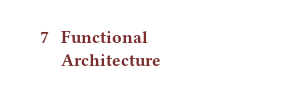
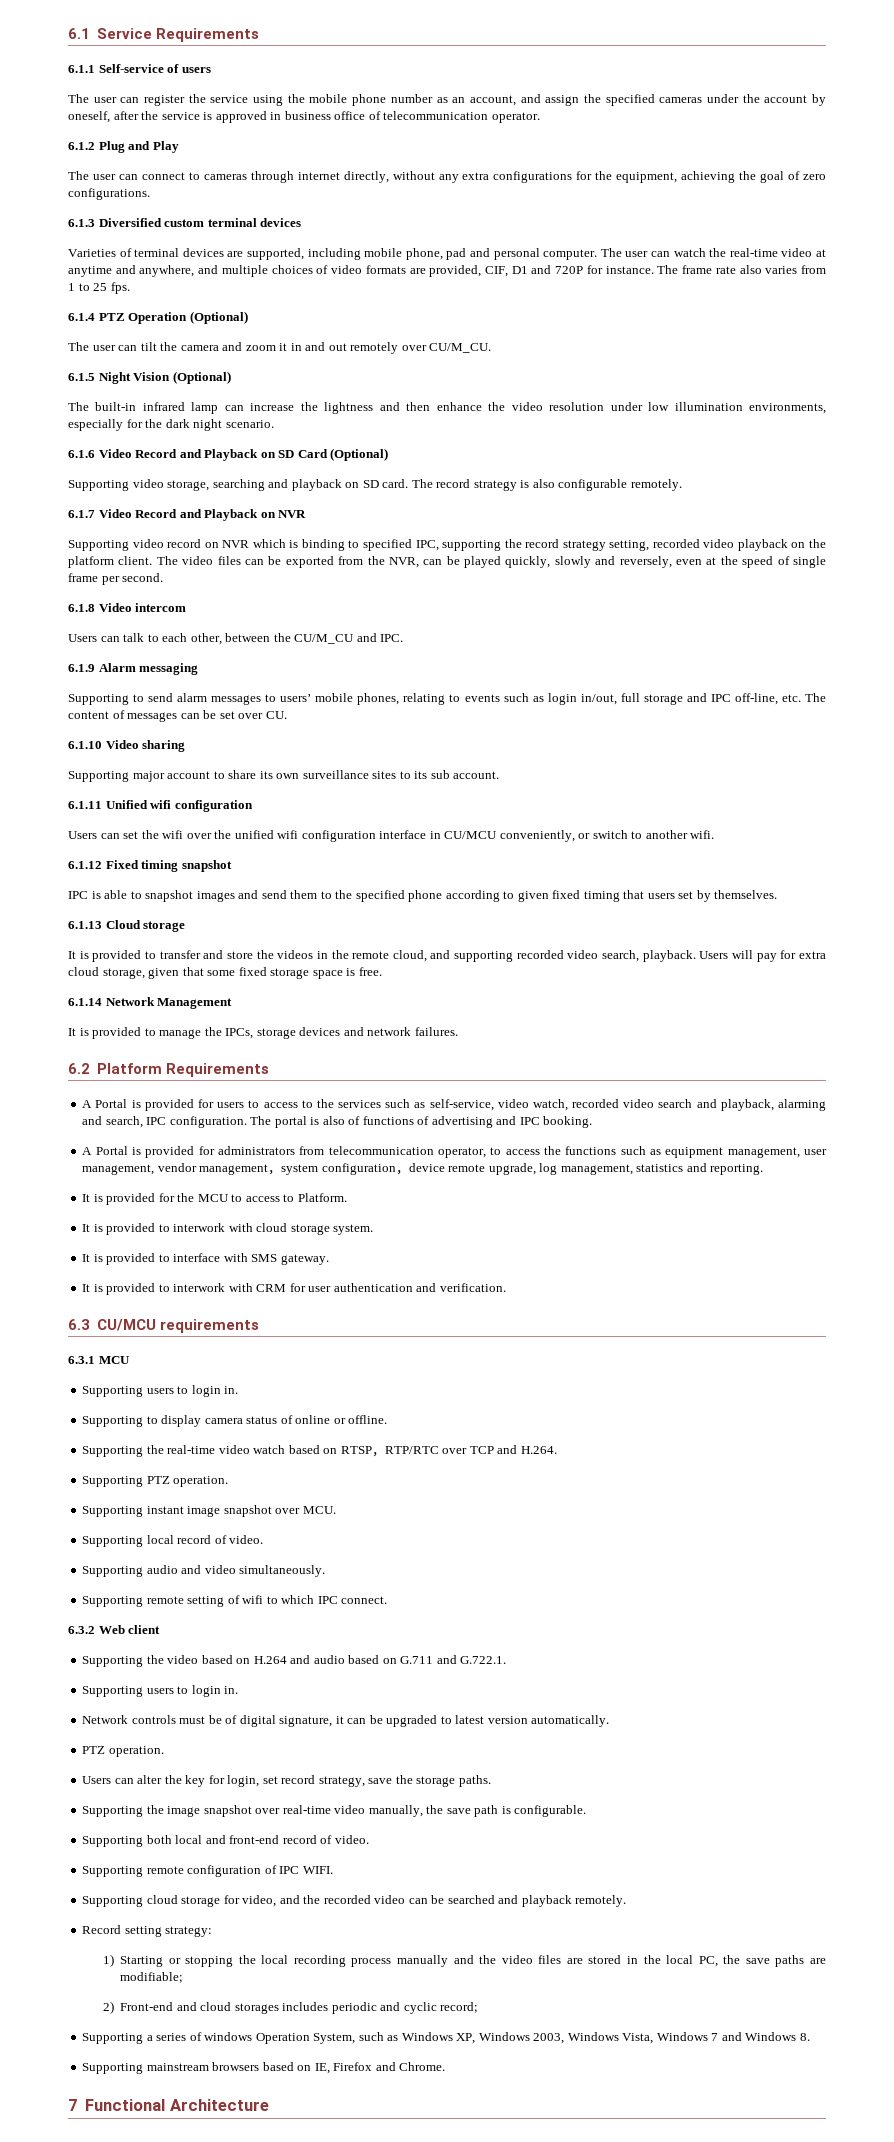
+ 6.1 Service Requirements
+ 6.1.1 Self-service of users
+ The user can register the service using the mobile phone number as an account, and assign the specified cameras under the account by oneself, after the service is approved in business office of telecommunication operator.
+ 6.1.2 Plug and Play
+ The user can connect to cameras through internet directly, without any extra configurations for the equipment, achieving the goal of zero configurations.
+ 6.1.3 Diversified custom terminal devices
+ Varieties of terminal devices are supported, including mobile phone, pad and personal computer. The user can watch the real-time video at anytime and anywhere, and multiple choices of video formats are provided, CIF, D1 and 720P for instance. The frame rate also varies from 1 to 25 fps.
+ 6.1.4 PTZ Operation (Optional)
+ The user can tilt the camera and zoom it in and out remotely over CU/M_CU.
+ 6.1.5 Night Vision (Optional)
+ The built-in infrared lamp can increase the lightness and then enhance the video resolution under low illumination environments, especially for the dark night scenario.
+ 6.1.6 Video Record and Playback on SD Card (Optional)
+ Supporting video storage, searching and playback on SD card. The record strategy is also configurable remotely.
+ 6.1.7 Video Record and Playback on NVR
+ Supporting video record on NVR which is binding to specified IPC, supporting the record strategy setting, recorded video playback on the platform client. The video files can be exported from the NVR, can be played quickly, slowly and reversely, even at the speed of single frame per second.
+ 6.1.8 Video intercom
+ Users can talk to each other, between the CU/M_CU and IPC.
+ 6.1.9 Alarm messaging
+ Supporting to send alarm messages to users’ mobile phones, relating to events such as login in/out, full storage and IPC off-line, etc. The content of messages can be set over CU.
+ 6.1.10 Video sharing
+ Supporting major account to share its own surveillance sites to its sub account.
+ 6.1.11 Unified wifi configuration
+ Users can set the wifi over the unified wifi configuration interface in CU/MCU conveniently, or switch to another wifi.
+ 6.1.12 Fixed timing snapshot
+ IPC is able to snapshot images and send them to the specified phone according to given fixed timing that users set by themselves.
+ 6.1.13 Cloud storage
+ It is provided to transfer and store the videos in the remote cloud, and supporting recorded video search, playback. Users will pay for extra cloud storage, given that some fixed storage space is free.
+ 6.1.14 Network Management
+ It is provided to manage the IPCs, storage devices and network failures.
+ 6.2 Platform Requirements
+ A Portal is provided for users to access to the services such as self-service, video watch, recorded video search and playback, alarming and search, IPC configuration. The portal is also of functions of advertising and IPC booking.
+ A Portal is provided for administrators from telecommunication operator, to access the functions such as equipment management, user management, vendor management，system configuration，device remote upgrade, log management, statistics and reporting.
+ It is provided for the MCU to access to Platform.
+ It is provided to interwork with cloud storage system.
+ It is provided to interface with SMS gateway.
+ It is provided to interwork with CRM for user authentication and verification.
+ 6.3 CU/MCU requirements
+ 6.3.1 MCU
+ Supporting users to login in.
+ Supporting to display camera status of online or offline.
+ Supporting the real-time video watch based on RTSP，RTP/RTC over TCP and H.264.
+ Supporting PTZ operation.
+ Supporting instant image snapshot over MCU.
+ Supporting local record of video.
+ Supporting audio and video simultaneously.
+ Supporting remote setting of wifi to which IPC connect.
+ 6.3.2 Web client
+ Supporting the video based on H.264 and audio based on G.711 and G.722.1.
+ Supporting users to login in.
+ Network controls must be of digital signature, it can be upgraded to latest version automatically.
+ PTZ operation.
+ Users can alter the key for login, set record strategy, save the storage paths.
+ Supporting the image snapshot over real-time video manually, the save path is configurable.
+ Supporting both local and front-end record of video.
+ Supporting remote configuration of IPC WIFI.
+ Supporting cloud storage for video, and the recorded video can be searched and playback remotely.
+ Record setting strategy:
+ 1) Starting or stopping the local recording process manually and the video files are stored in the local PC, the save paths are modifiable;
+ 2) Front-end and cloud storages includes periodic and cyclic record;
+ Supporting a series of windows Operation System, such as Windows XP, Windows 2003, Windows Vista, Windows 7 and Windows 8.
+ Supporting mainstream browsers based on IE, Firefox and Chrome.

